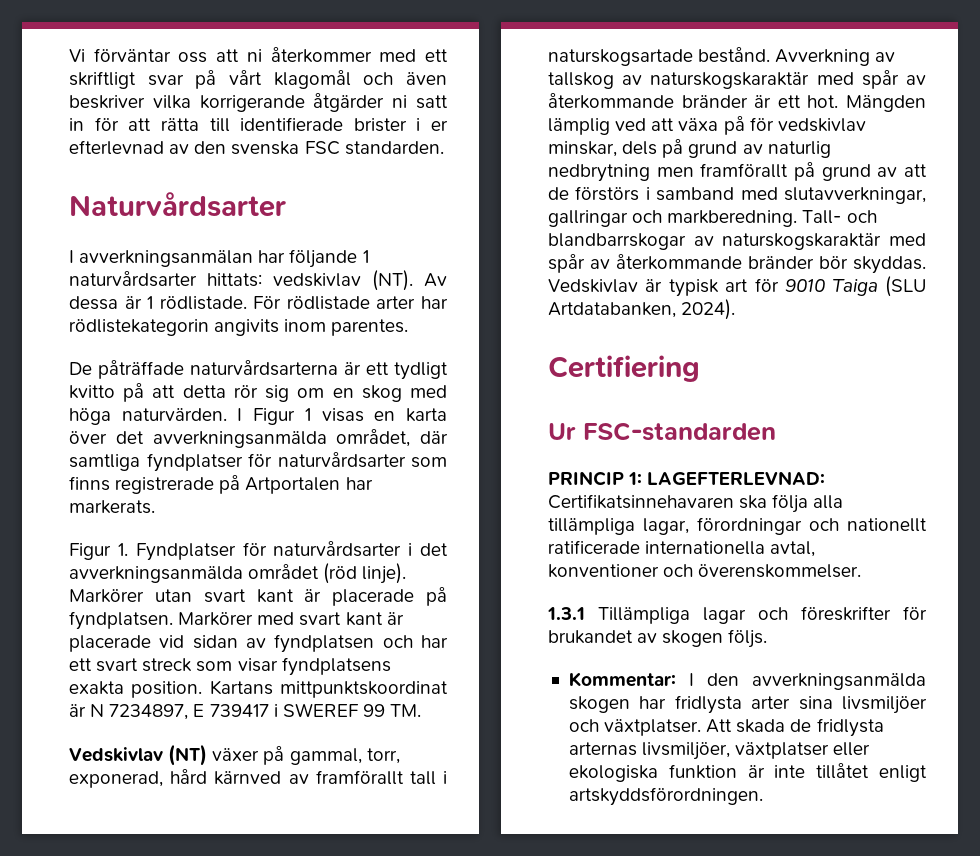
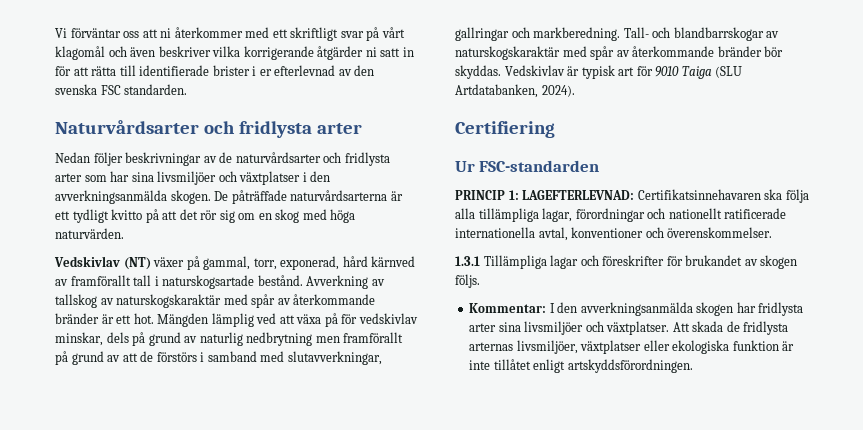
- Naturvårdsarter
- I avverkningsanmälan har följande 1 naturvårdsarter hittats: vedskivlav (NT). Av dessa är 1 rödlistade. För rödlistade arter har rödlistekategorin angivits inom parentes.
- De påträffade naturvårdsarterna är ett tydligt kvitto på att detta rör sig om en skog med höga naturvärden. I Figur 1 visas en karta över det avverkningsanmälda området, där samtliga fyndplatser för naturvårdsarter som finns registrerade på Artportalen har markerats.
- Figur 1. Fyndplatser för naturvårdsarter i det avverkningsanmälda området (röd linje). Markörer utan svart kant är placerade på fyndplatsen. Markörer med svart kant är placerade vid sidan av fyndplatsen och har ett svart streck som visar fyndplatsens exakta position. Kartans mittpunktskoordinat är N 7234897, E 739417 i SWEREF 99 TM.
+ Naturvårdsarter och fridlysta arter
+ Nedan följer beskrivningar av de naturvårdsarter och fridlysta arter som har sina livsmiljöer och växtplatser i den avverkningsanmälda skogen. De påträffade naturvårdsarterna är ett tydligt kvitto på att det rör sig om en skog med höga naturvärden.

